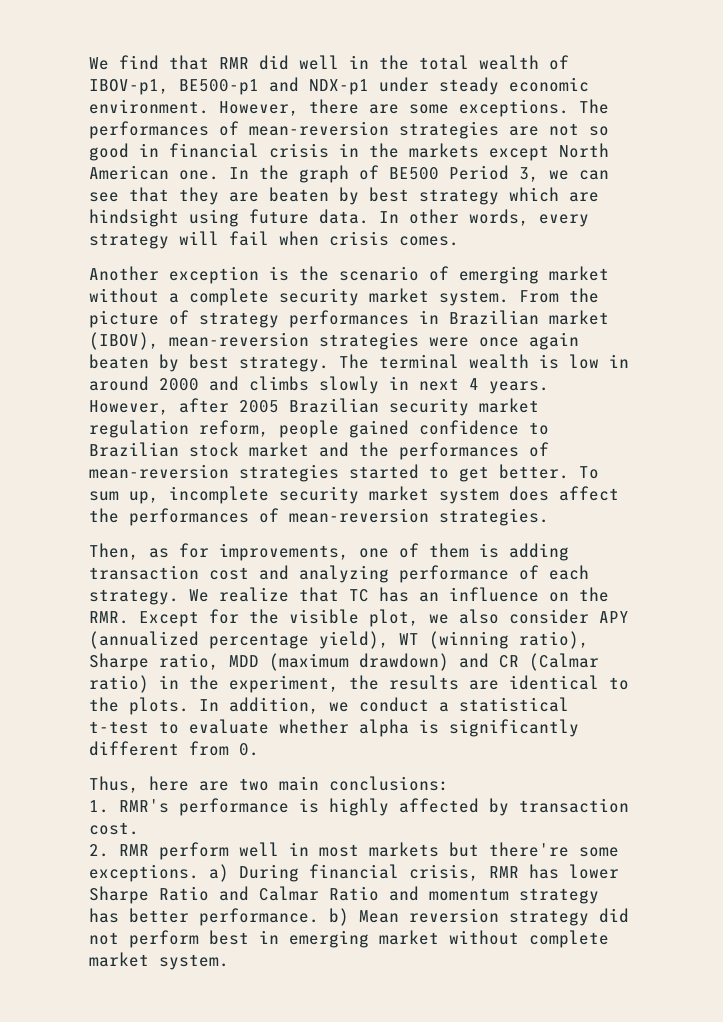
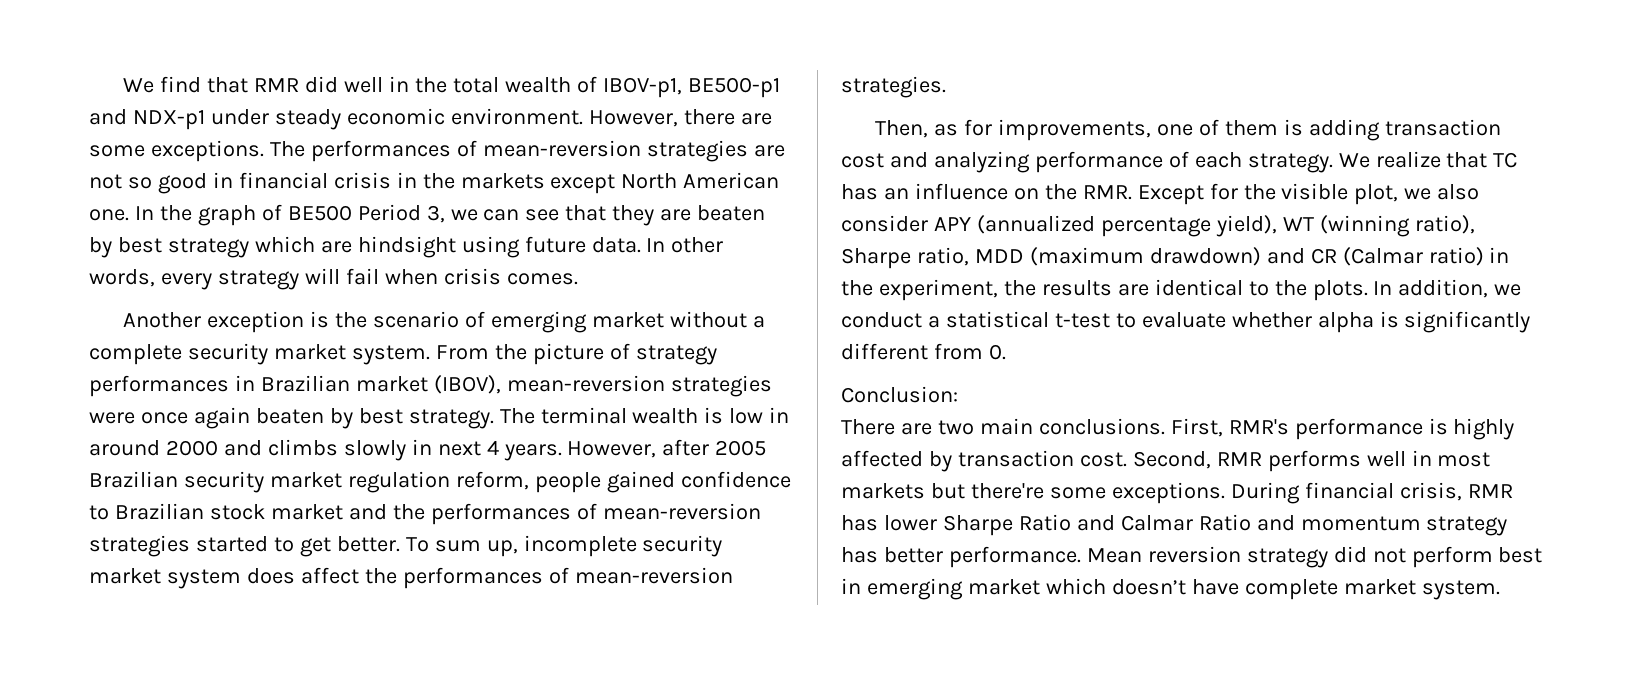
- Thus, here are two main conclusions:
- 1. RMR's performance is highly affected by transaction cost.
- 2. RMR perform well in most markets but there're some exceptions. a) During financial crisis, RMR has lower Sharpe Ratio and Calmar Ratio and momentum strategy has better performance. b) Mean reversion strategy did not perform best in emerging market without complete market system.
+ Conclusion:
+ There are two main conclusions. First, RMR's performance is highly affected by transaction cost. Second, RMR performs well in most markets but there're some exceptions. During financial crisis, RMR has lower Sharpe Ratio and Calmar Ratio and momentum strategy has better performance. Mean reversion strategy did not perform best in emerging market which doesn’t have complete market system.

